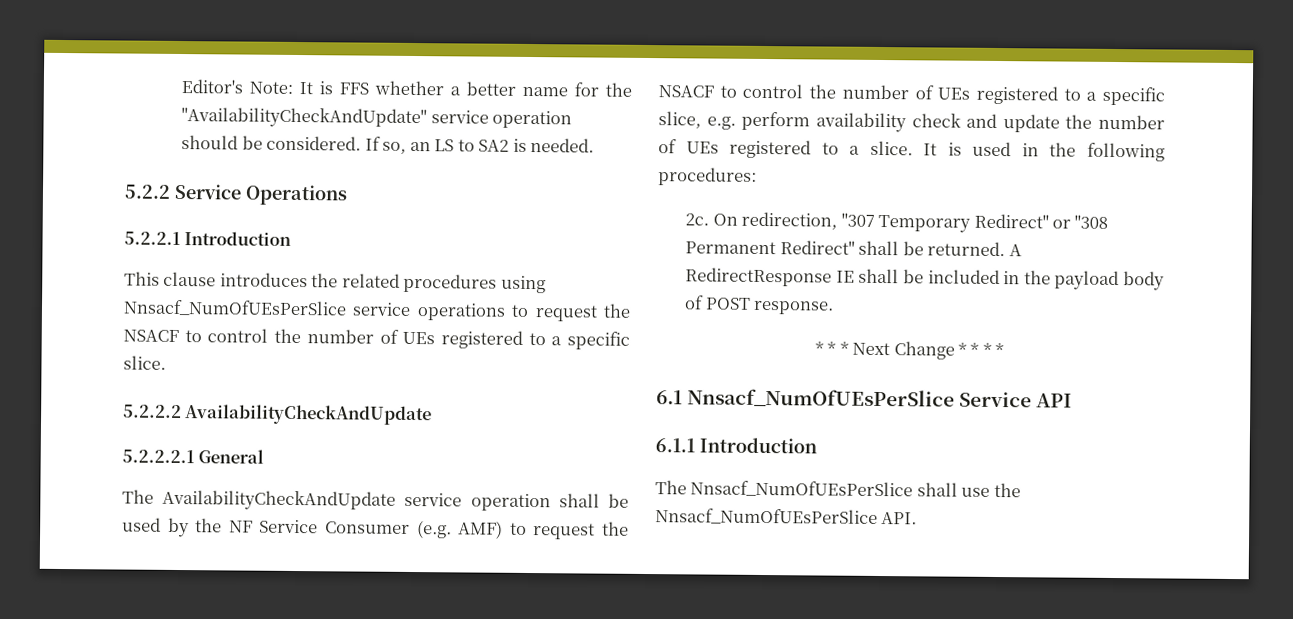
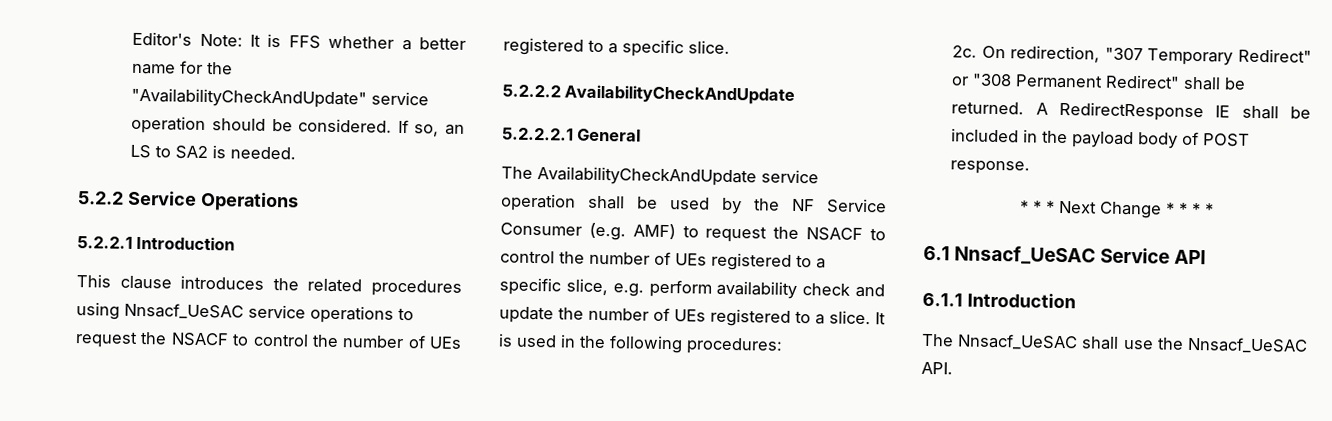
- This clause introduces the related procedures using Nnsacf_NumOfUEsPerSlice service operations to request the NSACF to control the number of UEs registered to a specific slice.
+ This clause introduces the related procedures using Nnsacf_UeSAC service operations to request the NSACF to control the number of UEs registered to a specific slice.
- 6.1 Nnsacf_NumOfUEsPerSlice Service API
+ 6.1 Nnsacf_UeSAC Service API
- The Nnsacf_NumOfUEsPerSlice shall use the Nnsacf_NumOfUEsPerSlice API.
+ The Nnsacf_UeSAC shall use the Nnsacf_UeSAC API.

